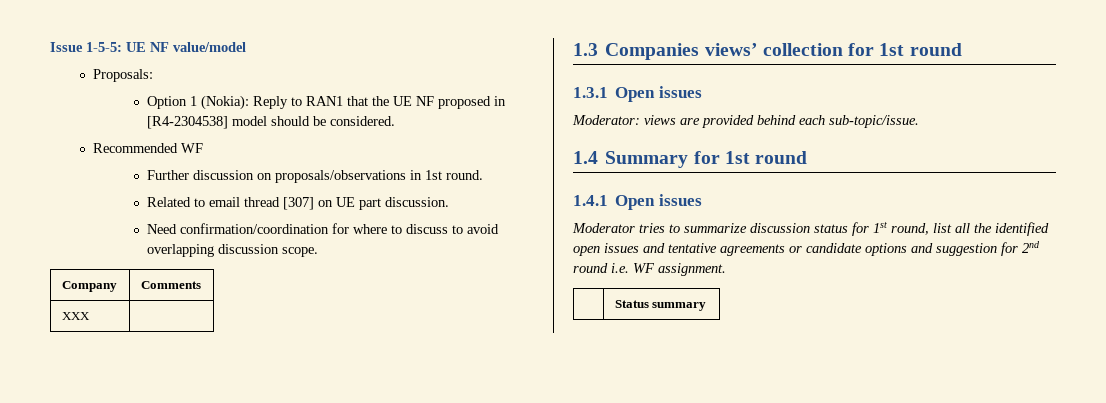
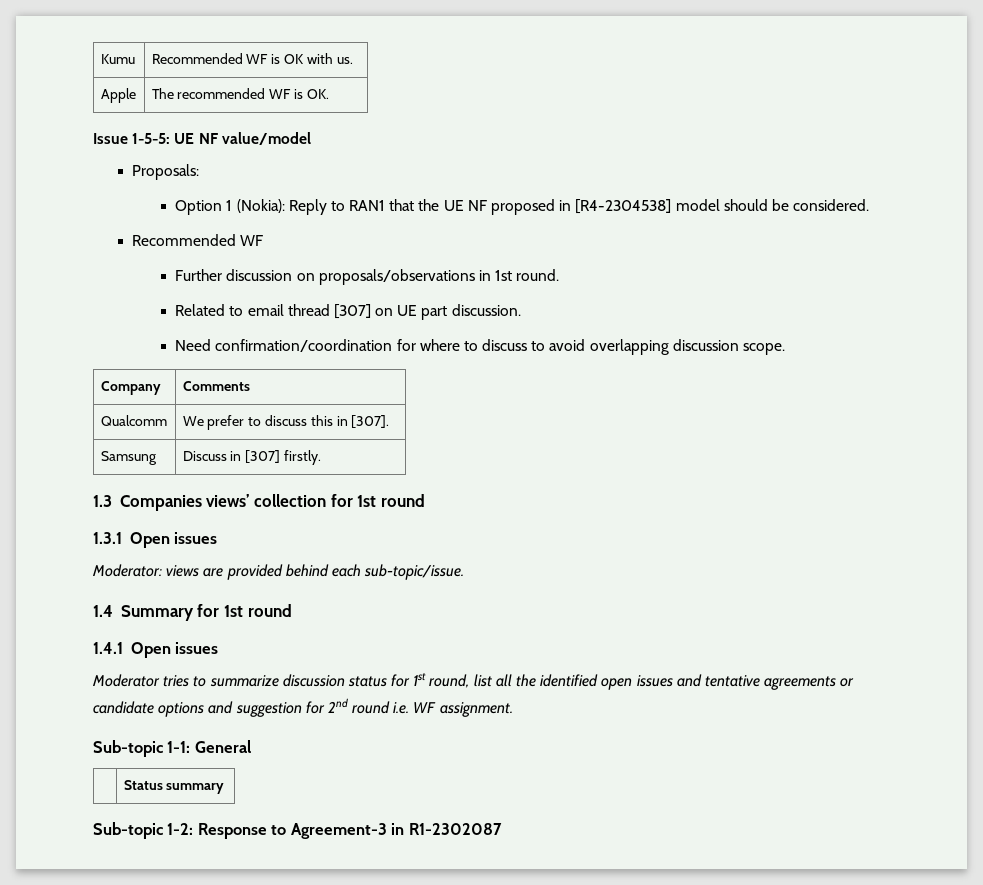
+ Kumu | Recommended WF is OK with us.
+ Apple | The recommended WF is OK.
- XXX |
+ Qualcomm | We prefer to discuss this in [307].
+ Samsung | Discuss in [307] firstly.
+ Sub-topic 1-1: General
+ Sub-topic 1-2: Response to Agreement-3 in R1-2302087

